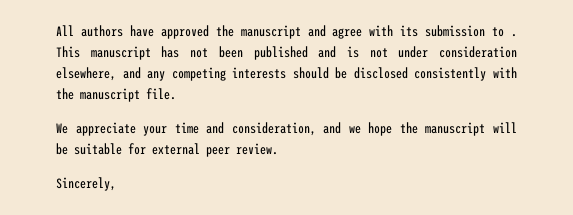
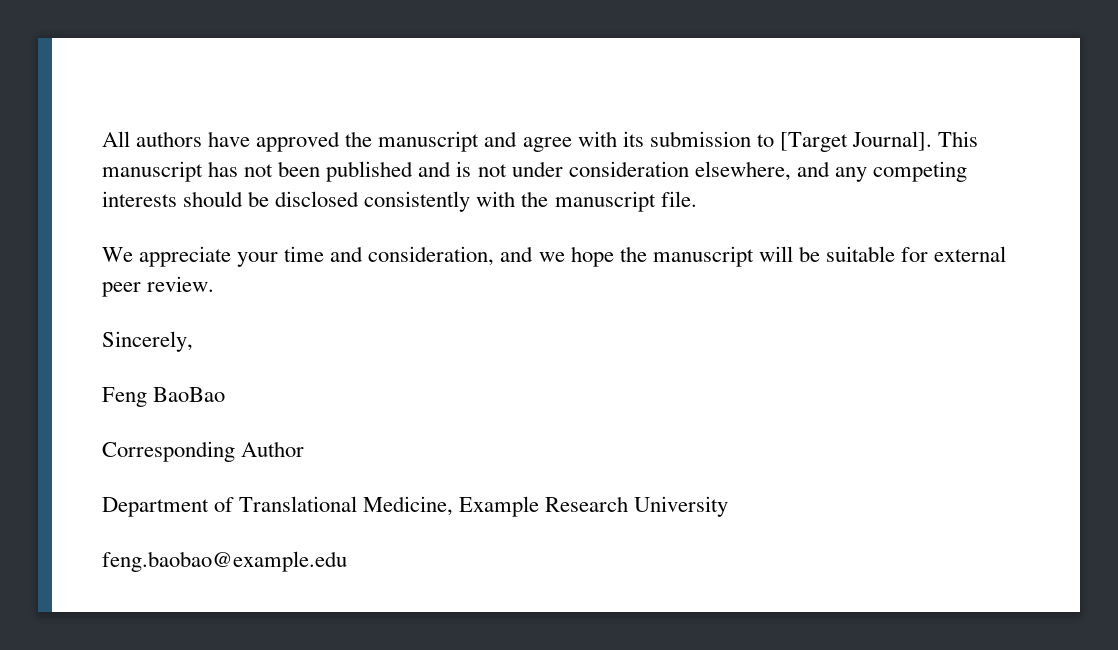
- All authors have approved the manuscript and agree with its submission to .
+ All authors have approved the manuscript and agree with its submission to [Target Journal].
+ Feng BaoBao
+ Corresponding Author
+ Department of Translational Medicine, Example Research University
+ feng.baobao@example.edu

